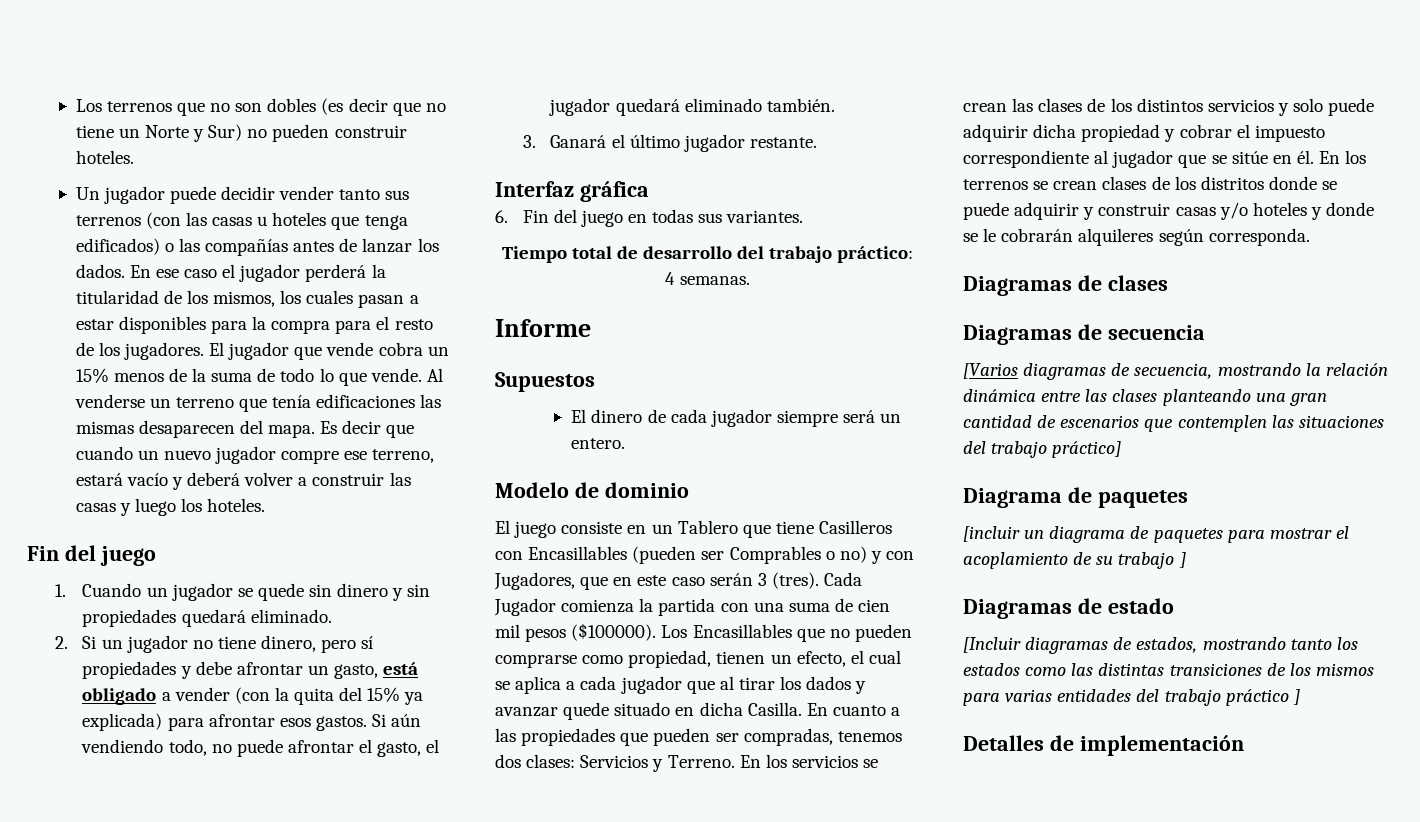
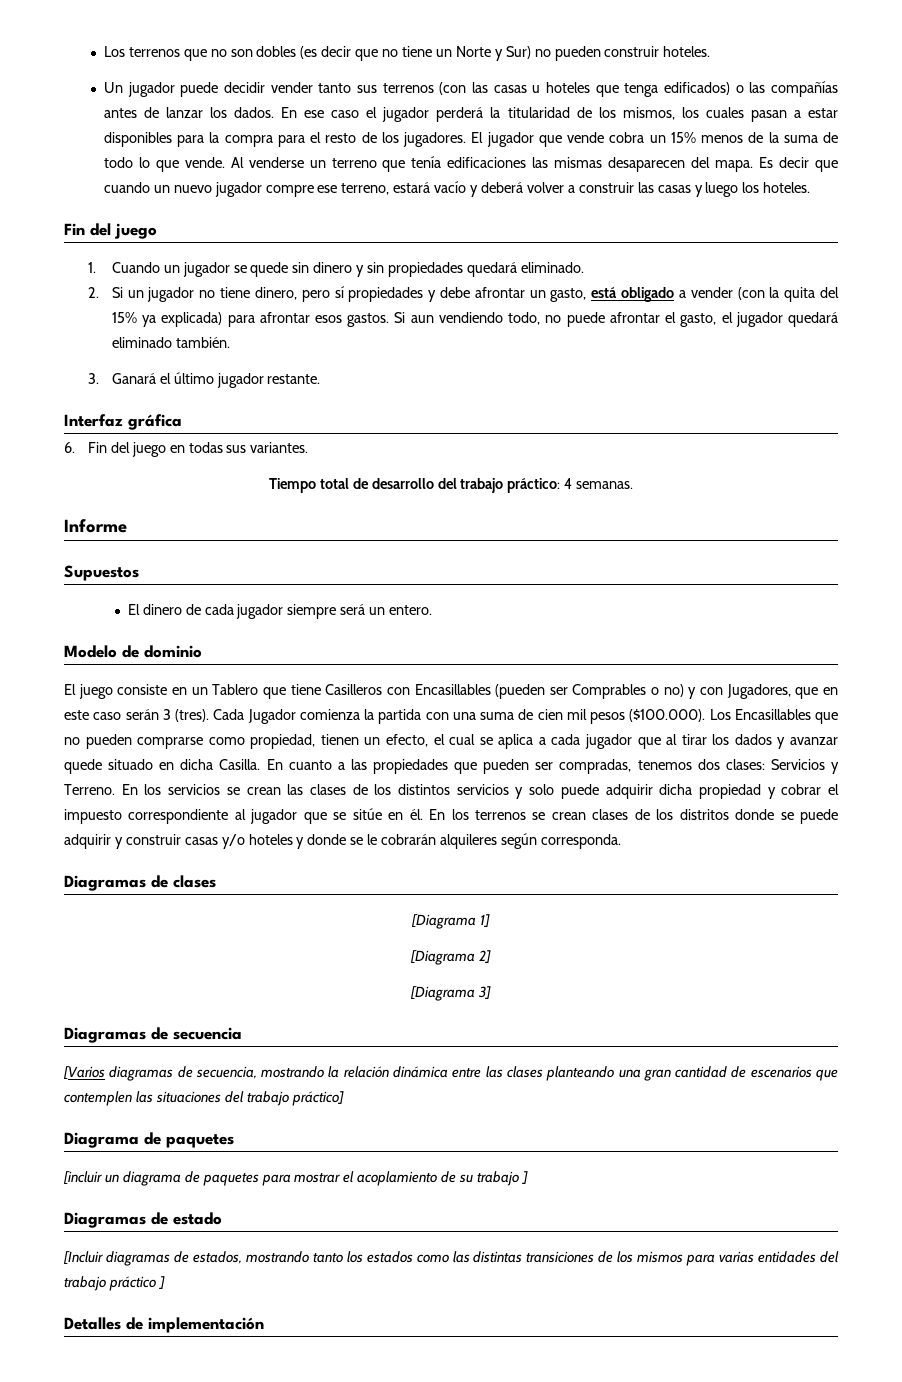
- Si aún vendiendo todo, no puede afrontar el gasto, el jugador quedará eliminado también.
+ Si aun vendiendo todo, no puede afrontar el gasto, el jugador quedará eliminado también.
- Cada Jugador comienza la partida con una suma de cien mil pesos ($100000). Los Encasillables que no pueden comprarse como propiedad, tienen un efecto, el cual se aplica a cada jugador que al tirar los dados y avanzar quede situado en dicha Casilla.
+ Cada Jugador comienza la partida con una suma de cien mil pesos ($100.000). Los Encasillables que no pueden comprarse como propiedad, tienen un efecto, el cual se aplica a cada jugador que al tirar los dados y avanzar quede situado en dicha Casilla.
+ [Diagrama 1]
+ [Diagrama 2]
+ [Diagrama 3]

